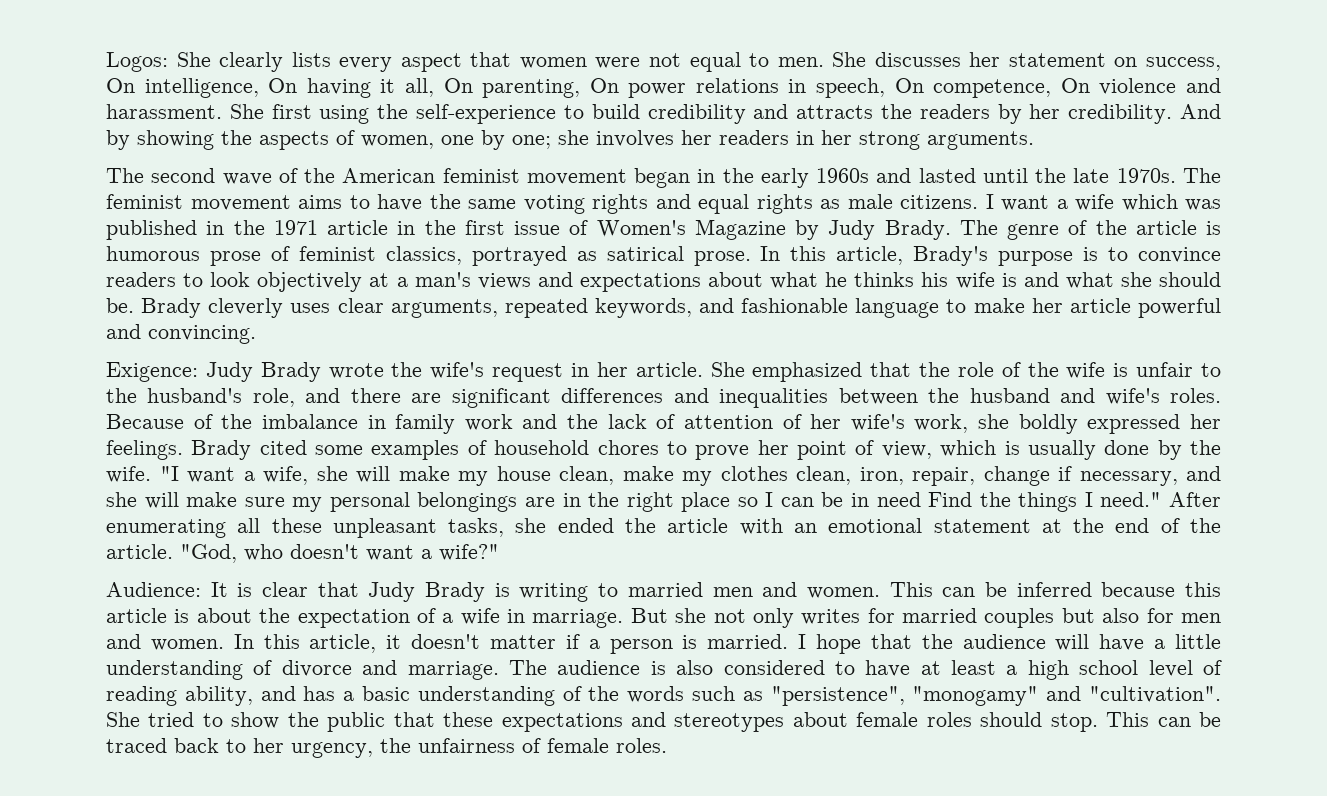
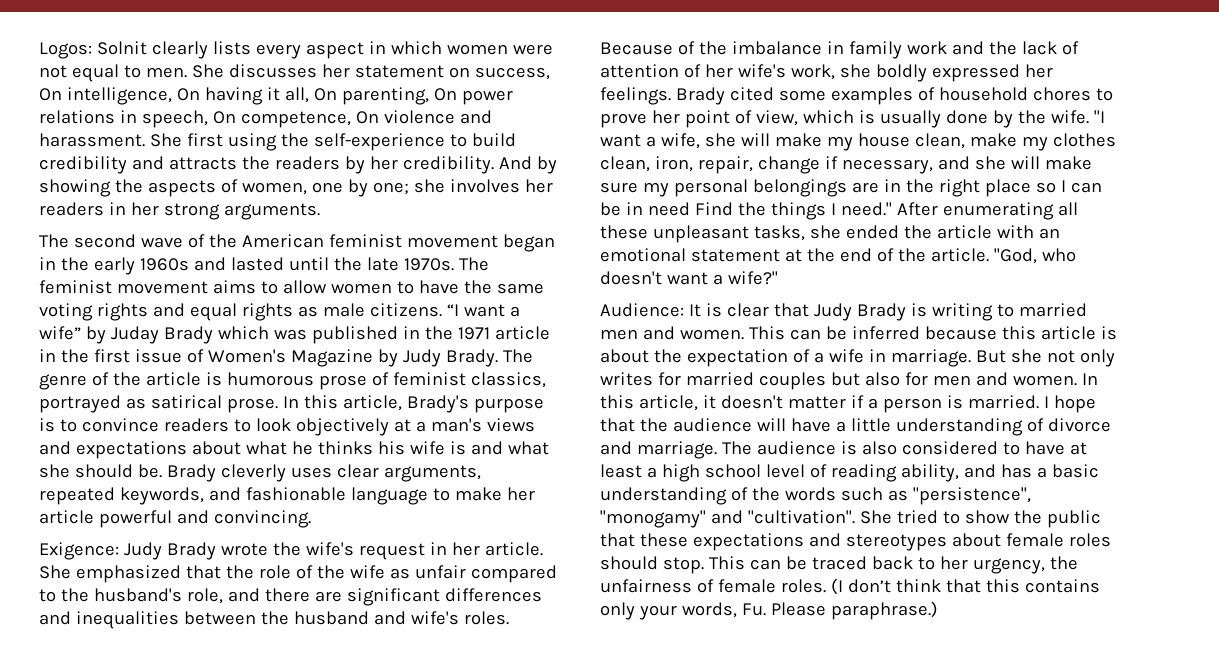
- Logos: She clearly lists every aspect that women were not equal to men.
+ Logos: Solnit clearly lists every aspect in which women were not equal to men.
- The feminist movement aims to have the same voting rights and equal rights as male citizens.
+ The feminist movement aims to allow women to have the same voting rights and equal rights as male citizens.
- I want a wife which was published in the 1971 article in the first issue of Women's Magazine by Judy Brady.
+ “I want a wife” by Juday Brady which was published in the 1971 article in the first issue of Women's Magazine by Judy Brady.
- She emphasized that the role of the wife is unfair to the husband's role, and there are significant differences and inequalities between the husband and wife's roles.
+ She emphasized that the role of the wife as unfair compared to the husband's role, and there are significant differences and inequalities between the husband and wife's roles.
+ (I don’t think that this contains only your words, Fu. Please paraphrase.)

